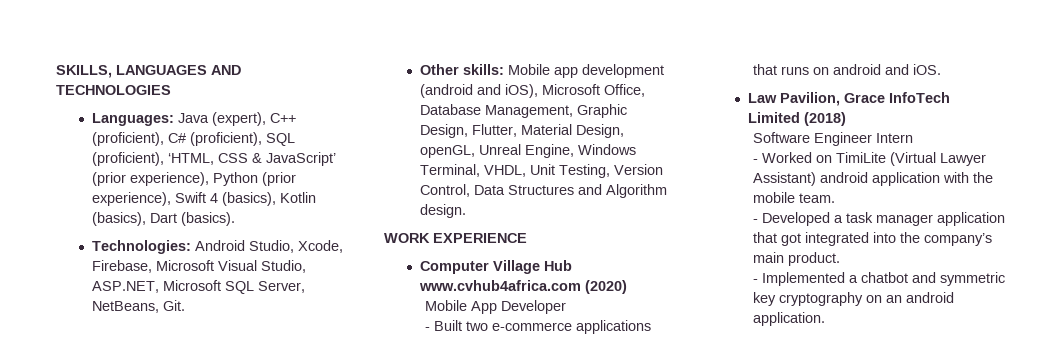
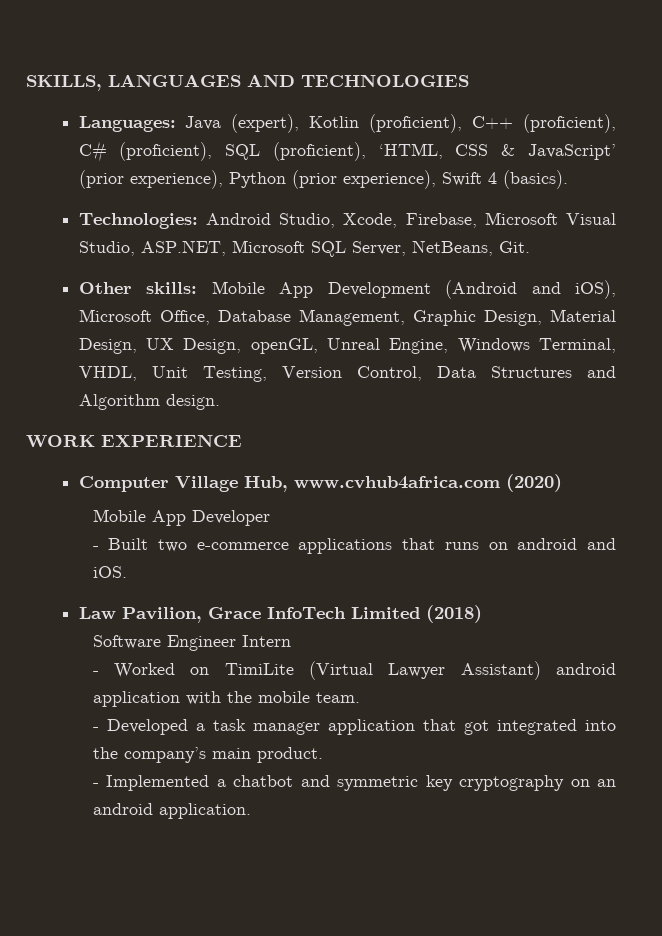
- Languages: Java (expert), C++ (proficient), C# (proficient), SQL (proficient), ‘HTML, CSS & JavaScript’ (prior experience), Python (prior experience), Swift 4 (basics), Kotlin (basics), Dart (basics).
+ Languages: Java (expert), Kotlin (proficient), C++ (proficient), C# (proficient), SQL (proficient), ‘HTML, CSS & JavaScript’ (prior experience), Python (prior experience), Swift 4 (basics).
- Other skills: Mobile app development (android and iOS), Microsoft Office, Database Management, Graphic Design, Flutter, Material Design, openGL, Unreal Engine, Windows Terminal, VHDL, Unit Testing, Version Control, Data Structures and Algorithm design.
+ Other skills: Mobile App Development (Android and iOS), Microsoft Office, Database Management, Graphic Design, Material Design, UX Design, openGL, Unreal Engine, Windows Terminal, VHDL, Unit Testing, Version Control, Data Structures and Algorithm design.
- Computer Village Hub www.cvhub4africa.com (2020)
+ Computer Village Hub, www.cvhub4africa.com (2020)

